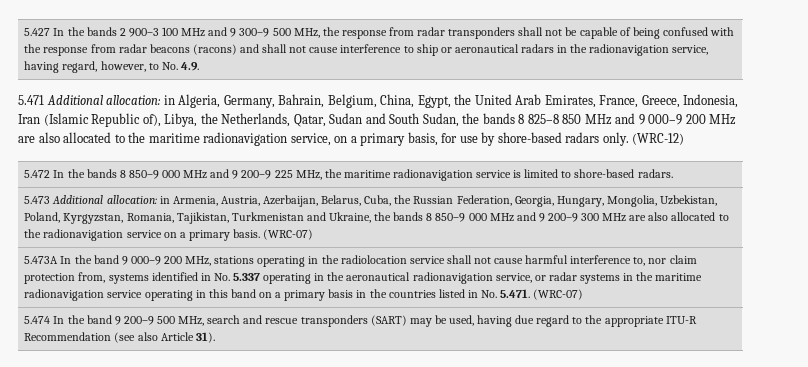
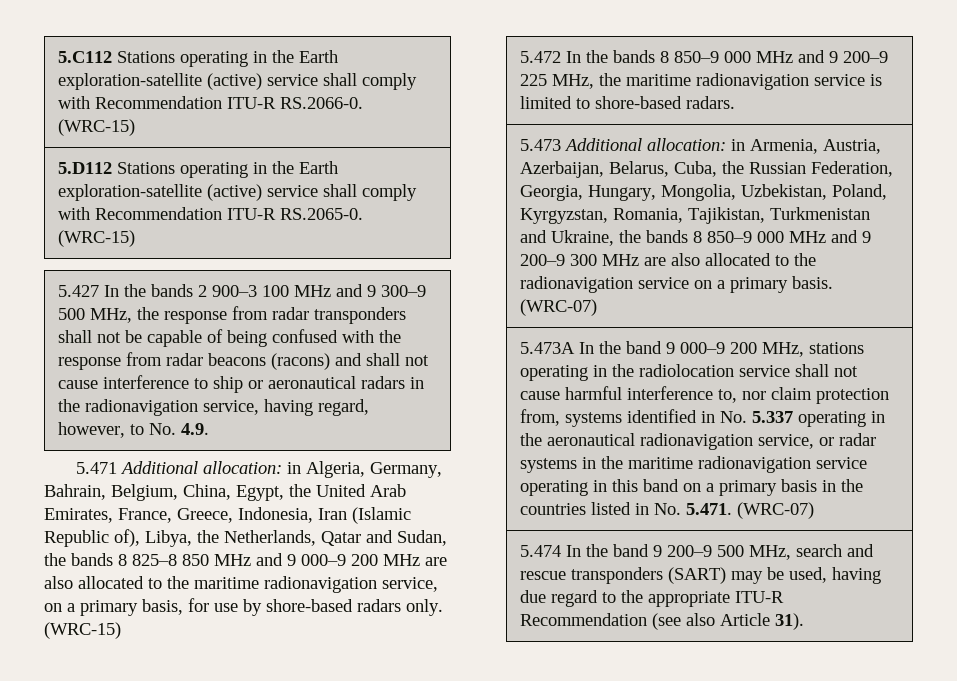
+ 5.C112 Stations operating in the Earth exploration-satellite (active) service shall comply with Recommendation ITU-R RS.2066-0. (WRC-15)
+ 5.D112 Stations operating in the Earth exploration-satellite (active) service shall comply with Recommendation ITU-R RS.2065-0. (WRC-15)
- 5.471 Additional allocation: in Algeria, Germany, Bahrain, Belgium, China, Egypt, the United Arab Emirates, France, Greece, Indonesia, Iran (Islamic Republic of), Libya, the Netherlands, Qatar, Sudan and South Sudan, the bands 8 825–8 850 MHz and 9 000–9 200 MHz are also allocated to the maritime radionavigation service, on a primary basis, for use by shore-based radars only. (WRC-12)
+ 5.471 Additional allocation: in Algeria, Germany, Bahrain, Belgium, China, Egypt, the United Arab Emirates, France, Greece, Indonesia, Iran (Islamic Republic of), Libya, the Netherlands, Qatar and Sudan, the bands 8 825–8 850 MHz and 9 000–9 200 MHz are also allocated to the maritime radionavigation service, on a primary basis, for use by shore-based radars only. (WRC-15)

